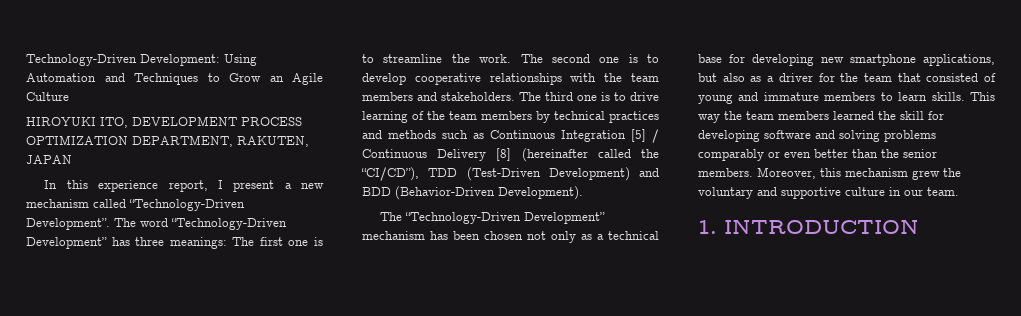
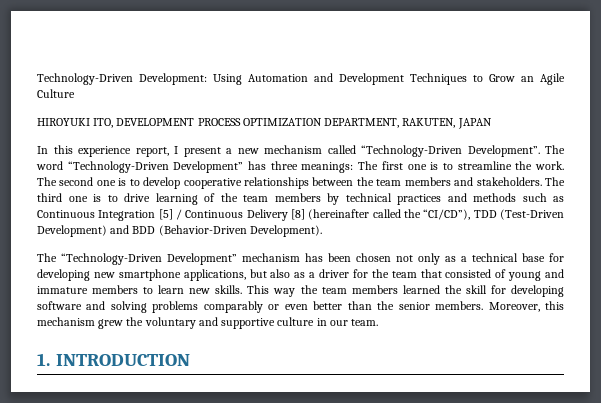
- Technology-Driven Development: Using Automation and Techniques to Grow an Agile Culture
+ Technology-Driven Development: Using Automation and Development Techniques to Grow an Agile Culture
- The second one is to develop cooperative relationships with the team members and stakeholders.
+ The second one is to develop cooperative relationships between the team members and stakeholders.
- The “Technology-Driven Development” mechanism has been chosen not only as a technical base for developing new smartphone applications, but also as a driver for the team that consisted of young and immature members to learn skills.
+ The “Technology-Driven Development” mechanism has been chosen not only as a technical base for developing new smartphone applications, but also as a driver for the team that consisted of young and immature members to learn new skills.

